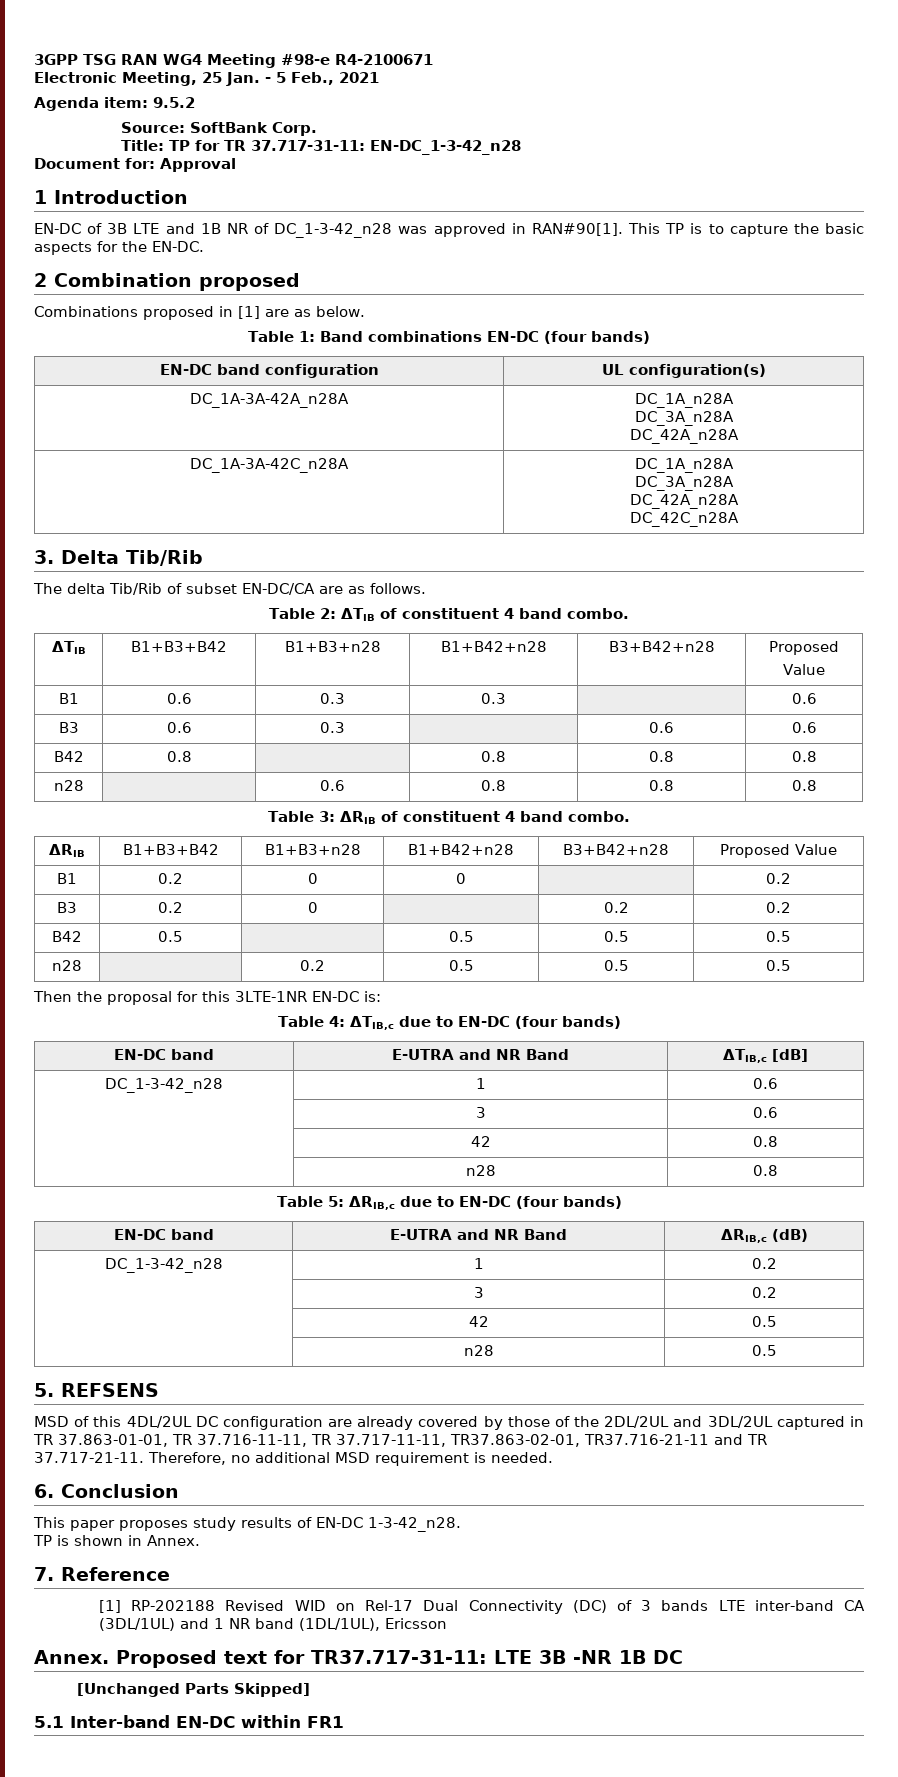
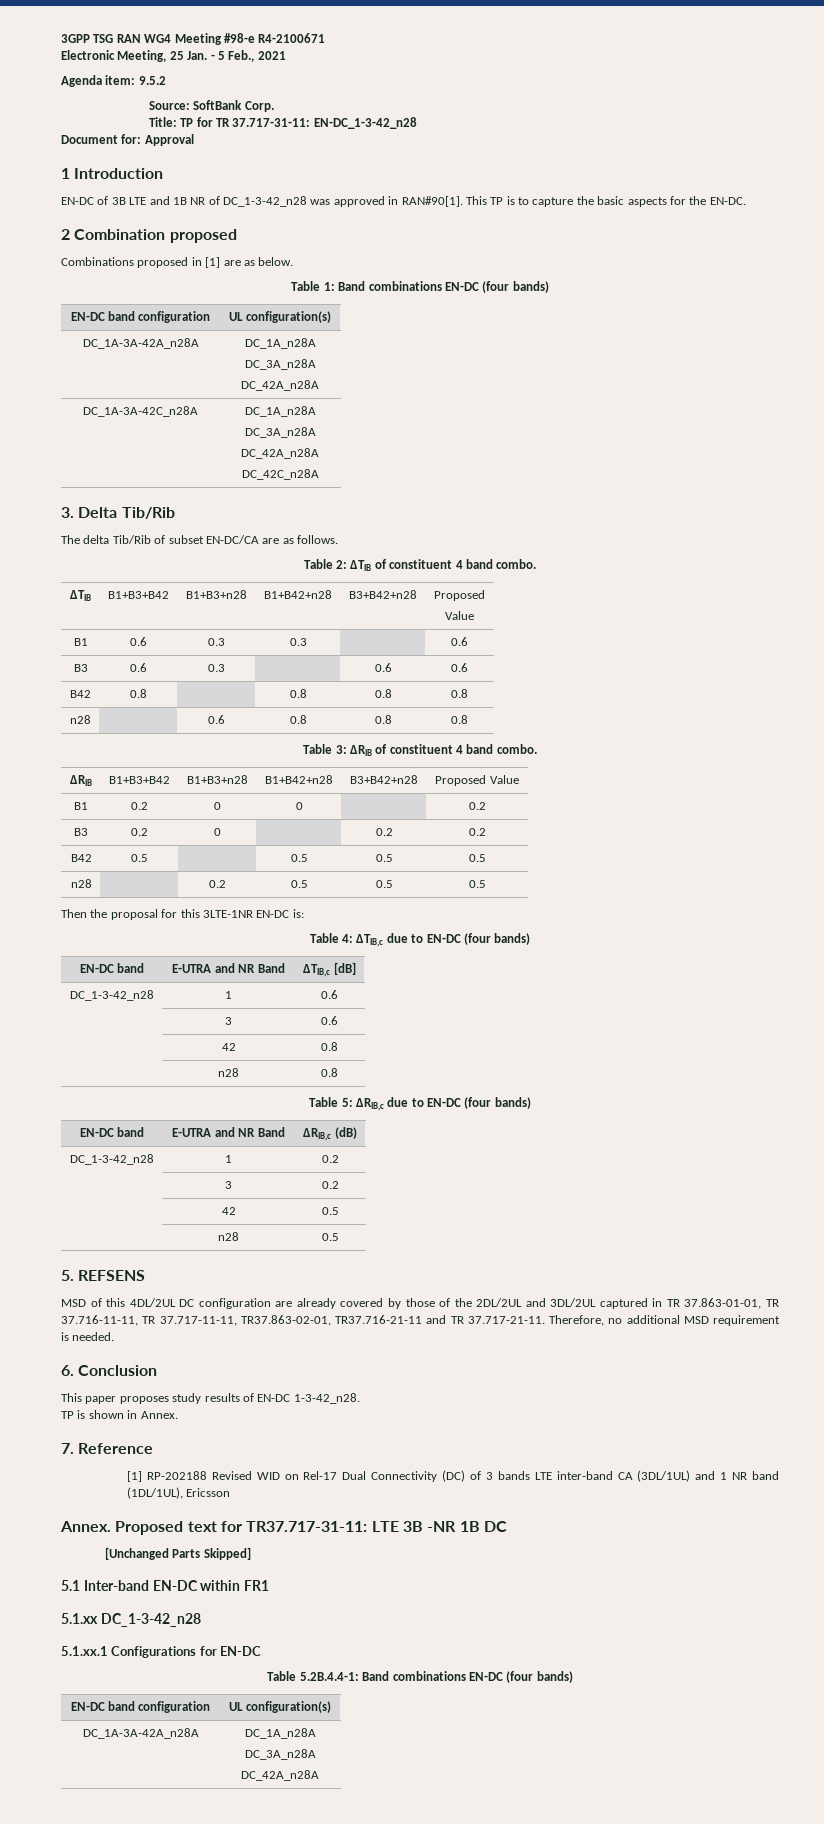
+ 5.1.xx DC_1-3-42_n28
+ 5.1.xx.1 Configurations for EN-DC
+ Table 5.2B.4.4-1: Band combinations EN-DC (four bands)
+ EN-DC band configuration | UL configuration(s)
+ DC_1A-3A-42A_n28A | DC_1A_n28A
+ DC_3A_n28A
+ DC_42A_n28A

